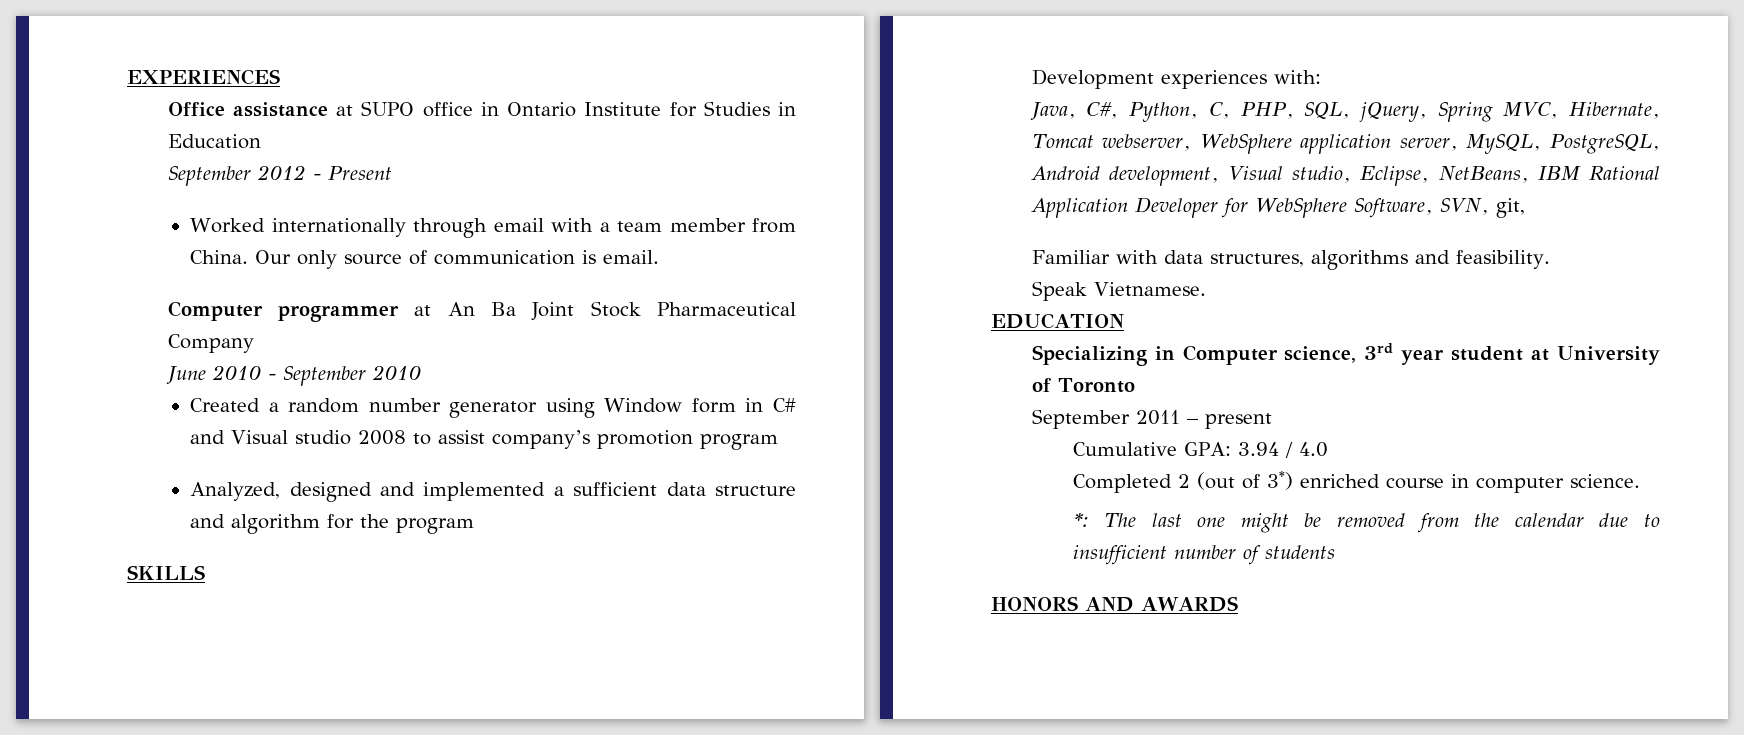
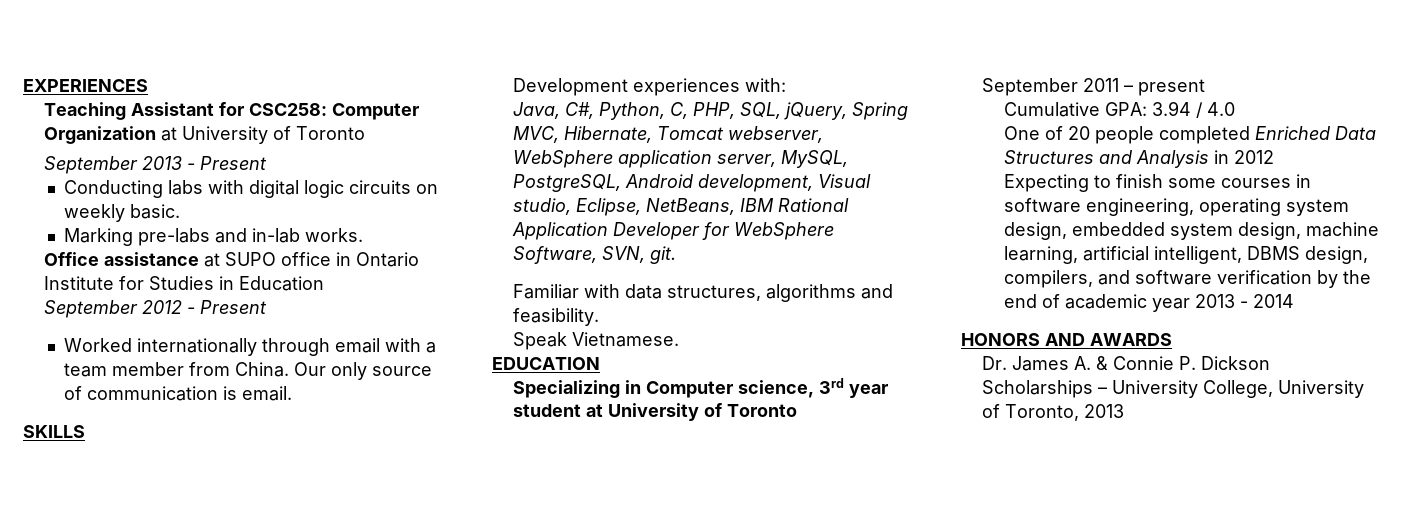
+ Teaching Assistant for CSC258: Computer Organization at University of Toronto
+ September 2013 - Present
+ Conducting labs with digital logic circuits on weekly basic.
+ Marking pre-labs and in-lab works.
- Computer programmer at An Ba Joint Stock Pharmaceutical Company
- June 2010 - September 2010
- Created a random number generator using Window form in C# and Visual studio 2008 to assist company’s promotion program
- Analyzed, designed and implemented a sufficient data structure and algorithm for the program
- Java, C#, Python, C, PHP, SQL, jQuery, Spring MVC, Hibernate, Tomcat webserver, WebSphere application server, MySQL, PostgreSQL, Android development, Visual studio, Eclipse, NetBeans, IBM Rational Application Developer for WebSphere Software, SVN, git,
+ Java, C#, Python, C, PHP, SQL, jQuery, Spring MVC, Hibernate, Tomcat webserver, WebSphere application server, MySQL, PostgreSQL, Android development, Visual studio, Eclipse, NetBeans, IBM Rational Application Developer for WebSphere Software, SVN, git.
- Completed 2 (out of 3*) enriched course in computer science.
- *: The last one might be removed from the calendar due to insufficient number of students
+ One of 20 people completed Enriched Data Structures and Analysis in 2012
+ Expecting to finish some courses in software engineering, operating system design, embedded system design, machine learning, artificial intelligent, DBMS design, compilers, and software verification by the end of academic year 2013 - 2014
  HONORS AND AWARDS
+ Dr. James A. & Connie P. Dickson Scholarships – University College, University of Toronto, 2013

